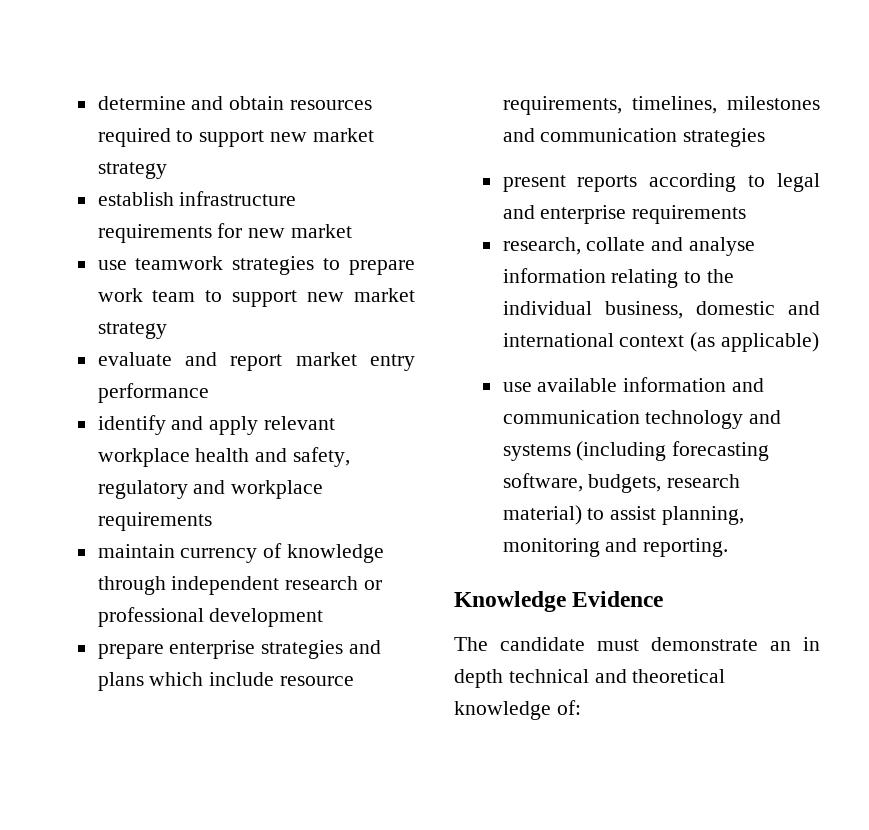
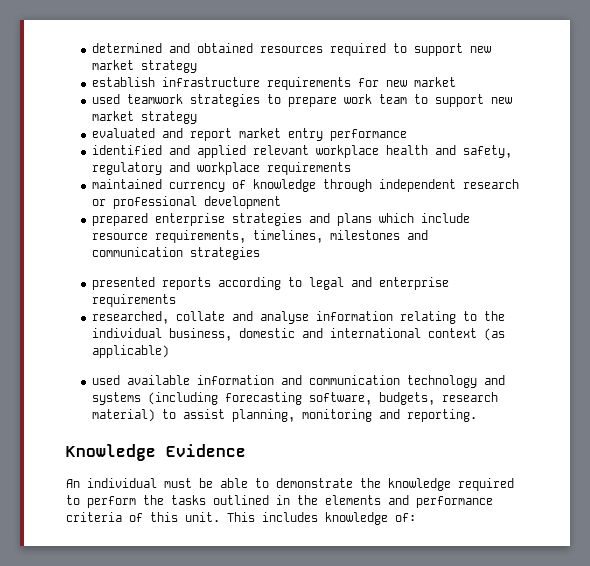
- determine and obtain resources required to support new market strategy
+ determined and obtained resources required to support new market strategy
- use teamwork strategies to prepare work team to support new market strategy
+ used teamwork strategies to prepare work team to support new market strategy
- evaluate and report market entry performance
+ evaluated and report market entry performance
- identify and apply relevant workplace health and safety, regulatory and workplace requirements
+ identified and applied relevant workplace health and safety, regulatory and workplace requirements
- maintain currency of knowledge through independent research or professional development
+ maintained currency of knowledge through independent research or professional development
- prepare enterprise strategies and plans which include resource requirements, timelines, milestones and communication strategies
+ prepared enterprise strategies and plans which include resource requirements, timelines, milestones and communication strategies
- present reports according to legal and enterprise requirements
+ presented reports according to legal and enterprise requirements
- research, collate and analyse information relating to the individual business, domestic and international context (as applicable)
+ researched, collate and analyse information relating to the individual business, domestic and international context (as applicable)
- use available information and communication technology and systems (including forecasting software, budgets, research material) to assist planning, monitoring and reporting.
+ used available information and communication technology and systems (including forecasting software, budgets, research material) to assist planning, monitoring and reporting.
- The candidate must demonstrate an in depth technical and theoretical knowledge of:
+ An individual must be able to demonstrate the knowledge required to perform the tasks outlined in the elements and performance criteria of this unit. This includes knowledge of:

